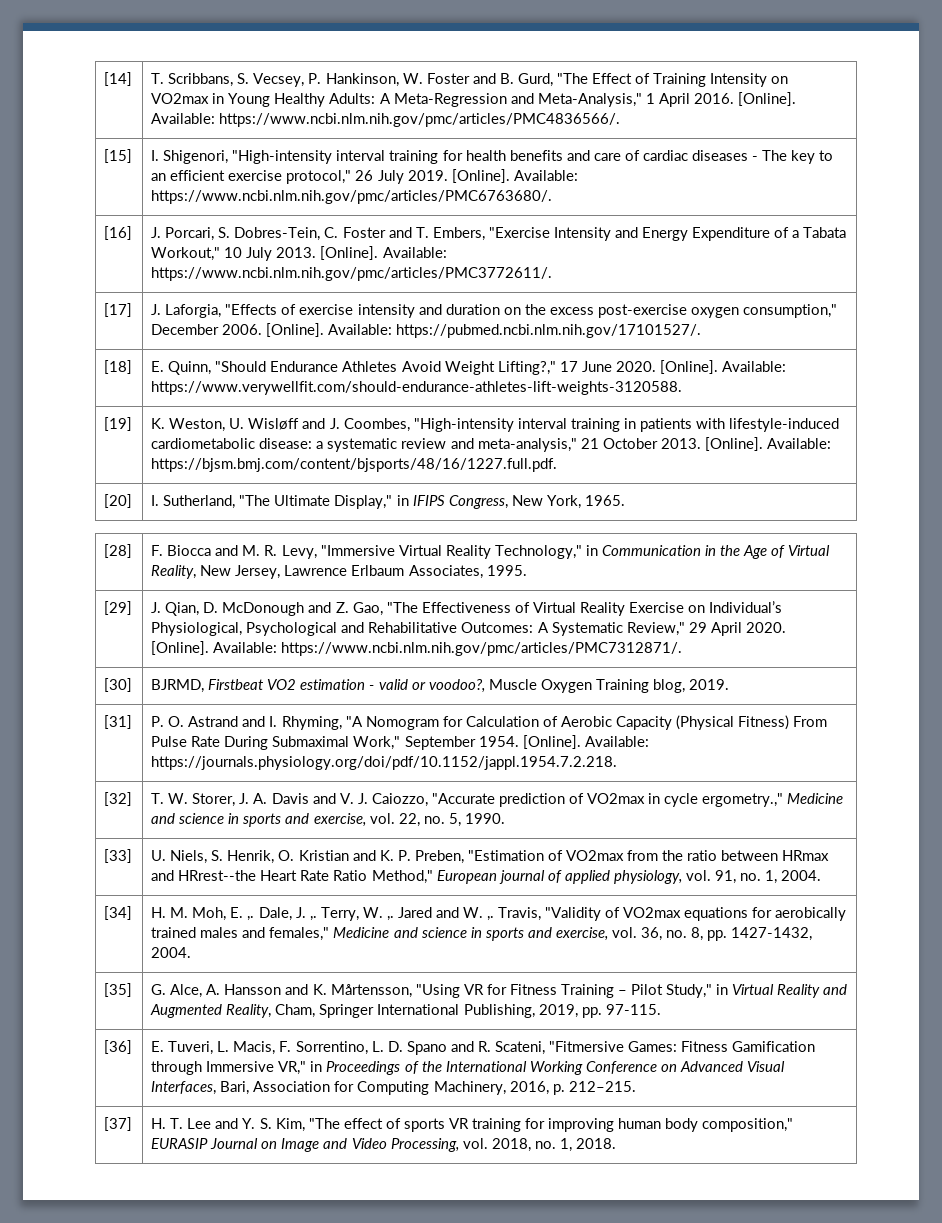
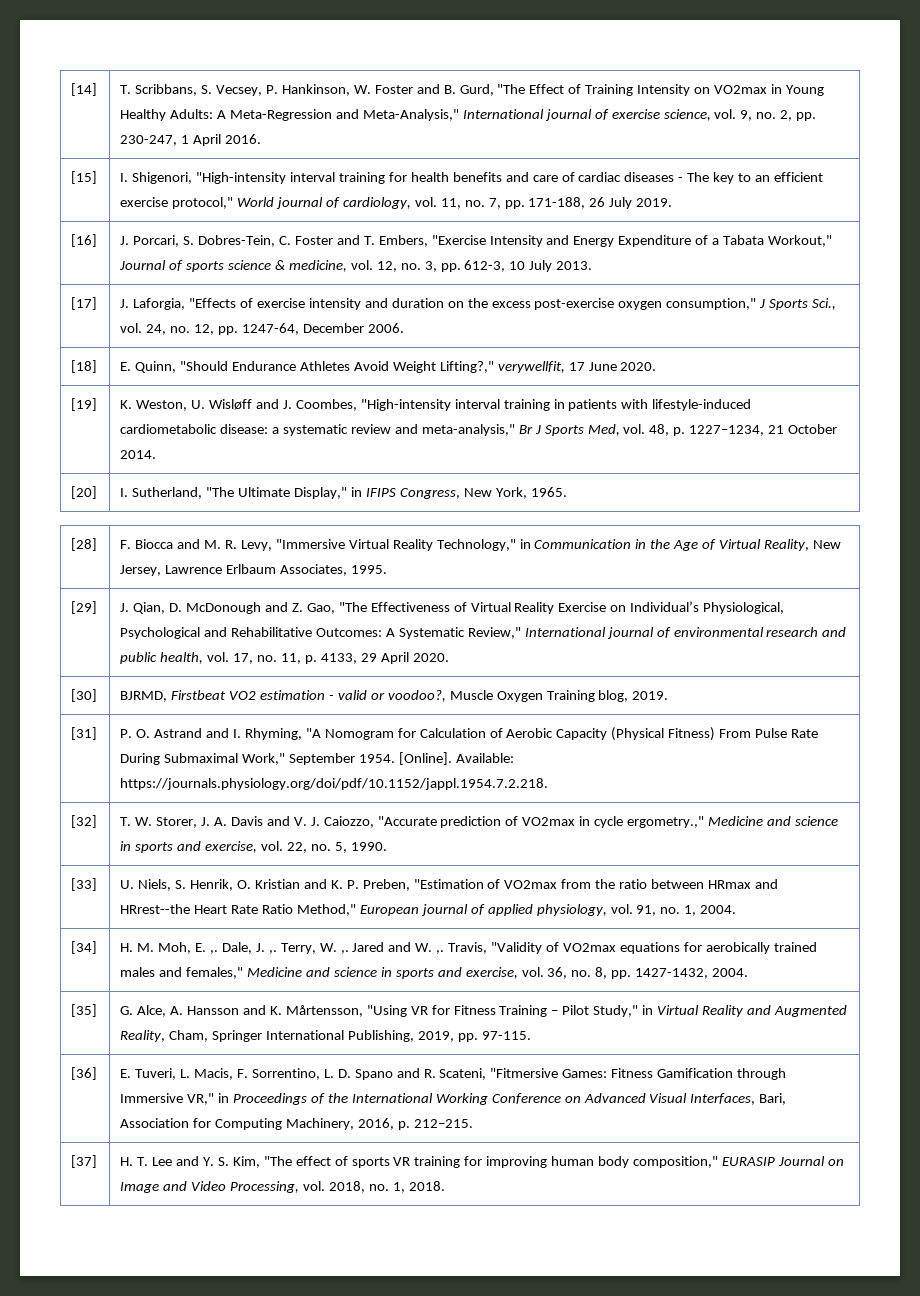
- T. Scribbans, S. Vecsey, P. Hankinson, W. Foster and B. Gurd, "The Effect of Training Intensity on VO2max in Young Healthy Adults: A Meta-Regression and Meta-Analysis," 1 April 2016. [Online]. Available: https://www.ncbi.nlm.nih.gov/pmc/articles/PMC4836566/.
+ T. Scribbans, S. Vecsey, P. Hankinson, W. Foster and B. Gurd, "The Effect of Training Intensity on VO2max in Young Healthy Adults: A Meta-Regression and Meta-Analysis," International journal of exercise science, vol. 9, no. 2, pp. 230-247, 1 April 2016.
- [15] | I. Shigenori, "High-intensity interval training for health benefits and care of cardiac diseases - The key to an efficient exercise protocol," 26 July 2019. [Online]. Available: https://www.ncbi.nlm.nih.gov/pmc/articles/PMC6763680/.
+ [15] | I. Shigenori, "High-intensity interval training for health benefits and care of cardiac diseases - The key to an efficient exercise protocol," World journal of cardiology, vol. 11, no. 7, pp. 171-188, 26 July 2019.
- [16] | J. Porcari, S. Dobres-Tein, C. Foster and T. Embers, "Exercise Intensity and Energy Expenditure of a Tabata Workout," 10 July 2013. [Online]. Available: https://www.ncbi.nlm.nih.gov/pmc/articles/PMC3772611/.
+ [16] | J. Porcari, S. Dobres-Tein, C. Foster and T. Embers, "Exercise Intensity and Energy Expenditure of a Tabata Workout," Journal of sports science & medicine, vol. 12, no. 3, pp. 612-3, 10 July 2013.
- [17] | J. Laforgia, "Effects of exercise intensity and duration on the excess post-exercise oxygen consumption," December 2006. [Online]. Available: https://pubmed.ncbi.nlm.nih.gov/17101527/.
+ [17] | J. Laforgia, "Effects of exercise intensity and duration on the excess post-exercise oxygen consumption," J Sports Sci., vol. 24, no. 12, pp. 1247-64, December 2006.
- [18] | E. Quinn, "Should Endurance Athletes Avoid Weight Lifting?," 17 June 2020. [Online]. Available: https://www.verywellfit.com/should-endurance-athletes-lift-weights-3120588.
+ [18] | E. Quinn, "Should Endurance Athletes Avoid Weight Lifting?," verywellfit, 17 June 2020.
- [19] | K. Weston, U. Wisløff and J. Coombes, "High-intensity interval training in patients with lifestyle-induced cardiometabolic disease: a systematic review and meta-analysis," 21 October 2013. [Online]. Available: https://bjsm.bmj.com/content/bjsports/48/16/1227.full.pdf.
+ [19] | K. Weston, U. Wisløff and J. Coombes, "High-intensity interval training in patients with lifestyle-induced cardiometabolic disease: a systematic review and meta-analysis," Br J Sports Med, vol. 48, p. 1227–1234, 21 October 2014.
- J. Qian, D. McDonough and Z. Gao, "The Effectiveness of Virtual Reality Exercise on Individual’s Physiological, Psychological and Rehabilitative Outcomes: A Systematic Review," 29 April 2020. [Online]. Available: https://www.ncbi.nlm.nih.gov/pmc/articles/PMC7312871/.
+ J. Qian, D. McDonough and Z. Gao, "The Effectiveness of Virtual Reality Exercise on Individual’s Physiological, Psychological and Rehabilitative Outcomes: A Systematic Review," International journal of environmental research and public health, vol. 17, no. 11, p. 4133, 29 April 2020.

